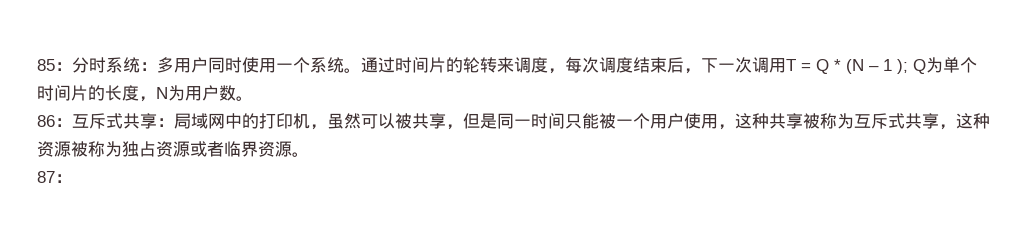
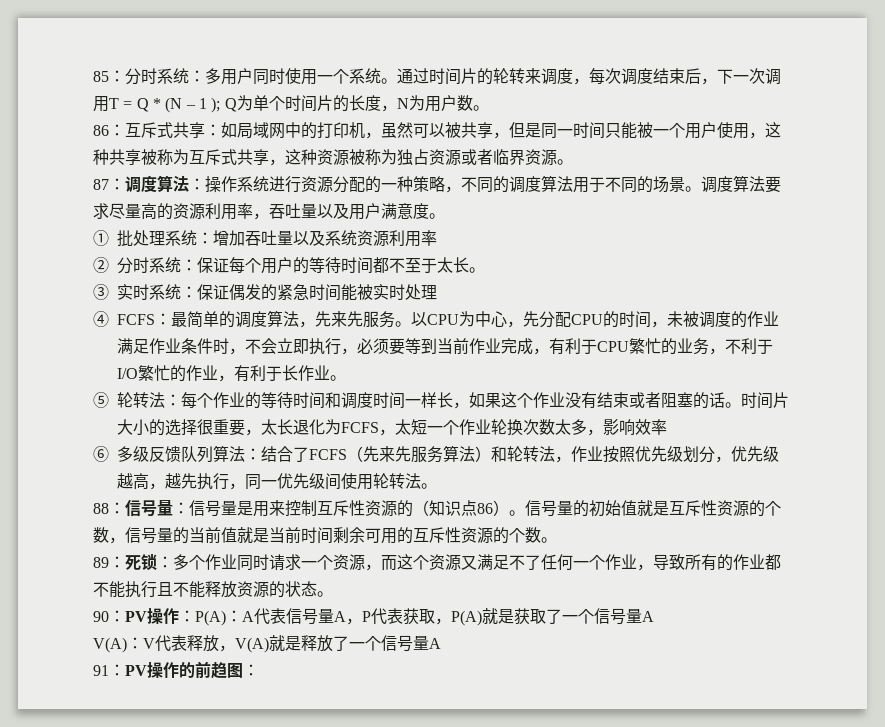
- 86：互斥式共享：局域网中的打印机，虽然可以被共享，但是同一时间只能被一个用户使用，这种共享被称为互斥式共享，这种资源被称为独占资源或者临界资源。
+ 86：互斥式共享：如局域网中的打印机，虽然可以被共享，但是同一时间只能被一个用户使用，这种共享被称为互斥式共享，这种资源被称为独占资源或者临界资源。
- 87：
+ 87：调度算法：操作系统进行资源分配的一种策略，不同的调度算法用于不同的场景。调度算法要求尽量高的资源利用率，吞吐量以及用户满意度。
+ ①批处理系统：增加吞吐量以及系统资源利用率
+ ②分时系统：保证每个用户的等待时间都不至于太长。
+ ③实时系统：保证偶发的紧急时间能被实时处理
+ ④ FCFS：最简单的调度算法，先来先服务。以CPU为中心，先分配CPU的时间，未被调度的作业满足作业条件时，不会立即执行，必须要等到当前作业完成，有利于CPU繁忙的业务，不利于I/O繁忙的作业，有利于长作业。
+ ⑤轮转法：每个作业的等待时间和调度时间一样长，如果这个作业没有结束或者阻塞的话。时间片大小的选择很重要，太长退化为FCFS，太短一个作业轮换次数太多，影响效率
+ ⑥多级反馈队列算法：结合了FCFS（先来先服务算法）和轮转法，作业按照优先级划分，优先级越高，越先执行，同一优先级间使用轮转法。
+ 88：信号量：信号量是用来控制互斥性资源的（知识点86）。信号量的初始值就是互斥性资源的个数，信号量的当前值就是当前时间剩余可用的互斥性资源的个数。
+ 89：死锁：多个作业同时请求一个资源，而这个资源又满足不了任何一个作业，导致所有的作业都不能执行且不能释放资源的状态。
+ 90：PV操作：P(A)：A代表信号量A，P代表获取，P(A)就是获取了一个信号量A
+ V(A)：V代表释放，V(A)就是释放了一个信号量A
+ 91：PV操作的前趋图：

